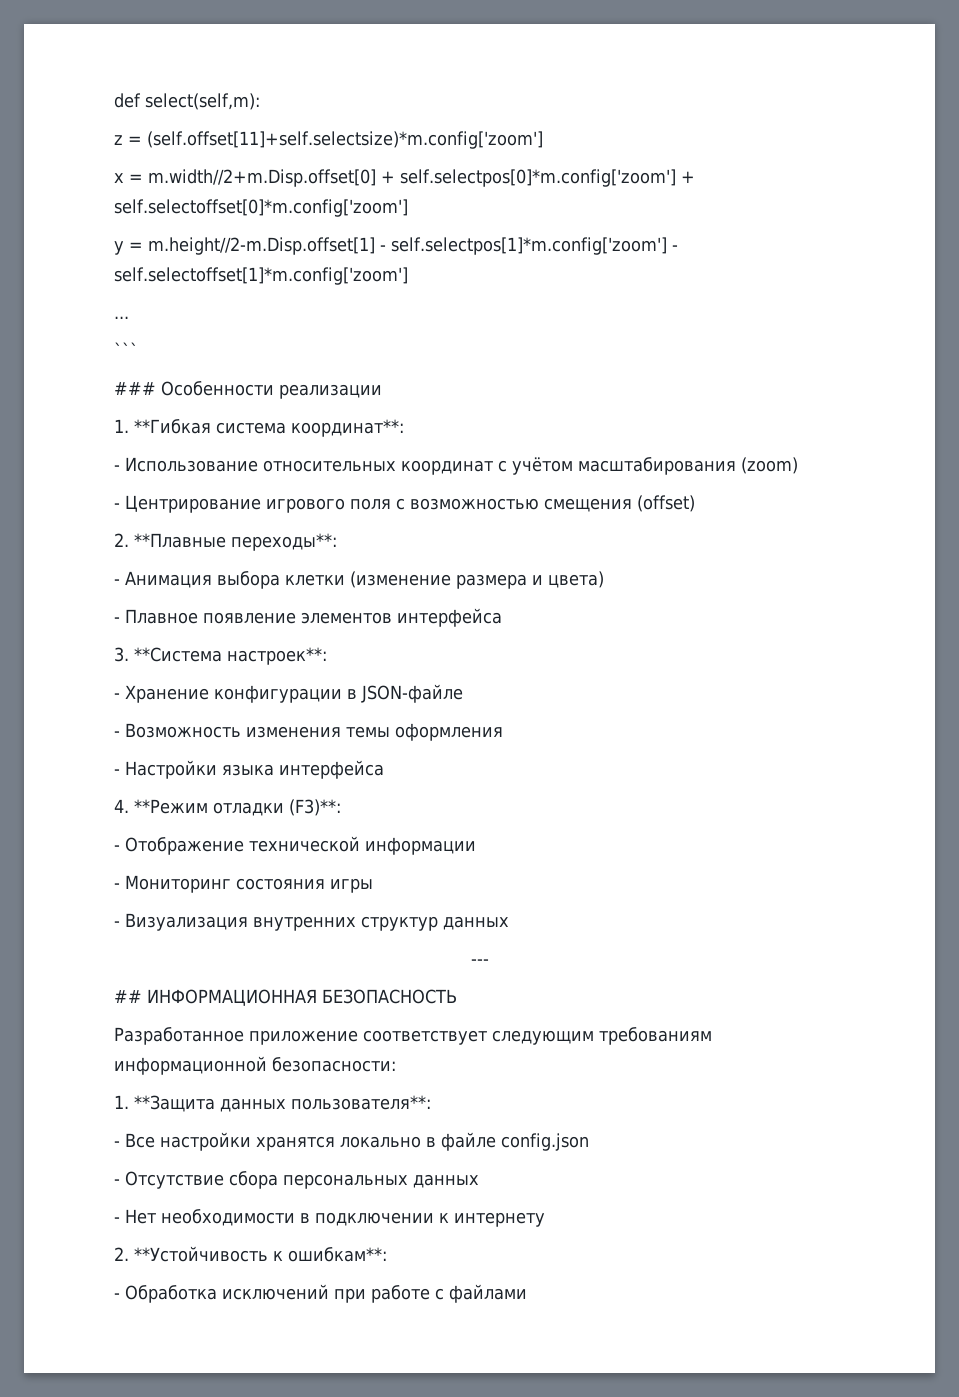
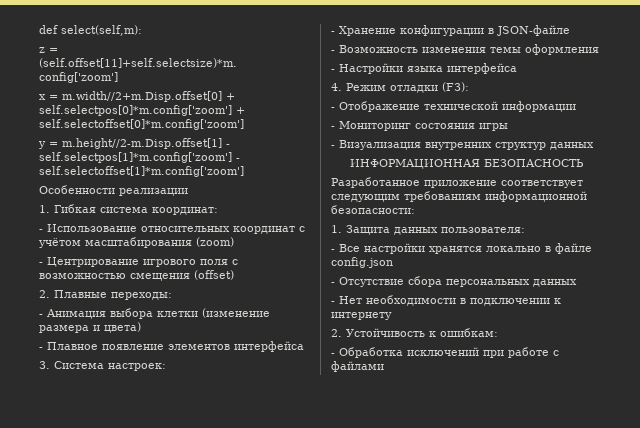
- ...
- ```
- ### Особенности реализации
+ Особенности реализации
- 1. **Гибкая система координат**:
+ 1. Гибкая система координат:
- 2. **Плавные переходы**:
+ 2. Плавные переходы:
- 3. **Система настроек**:
+ 3. Система настроек:
- 4. **Режим отладки (F3)**:
+ 4. Режим отладки (F3):
- ---
- ## ИНФОРМАЦИОННАЯ БЕЗОПАСНОСТЬ
+ ИНФОРМАЦИОННАЯ БЕЗОПАСНОСТЬ
- 1. **Защита данных пользователя**:
+ 1. Защита данных пользователя:
- 2. **Устойчивость к ошибкам**:
+ 2. Устойчивость к ошибкам:

